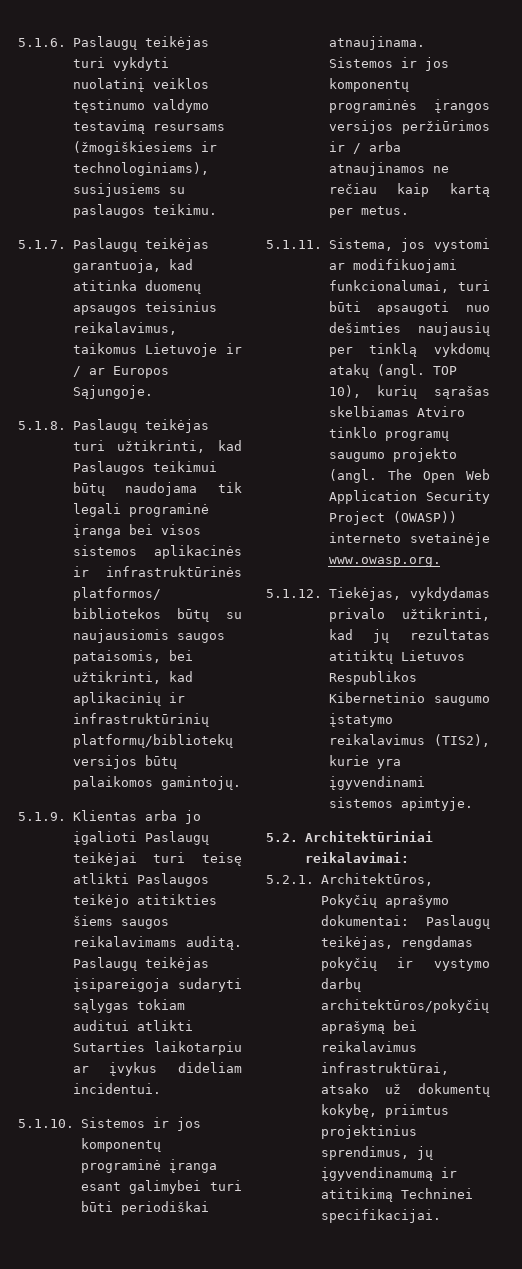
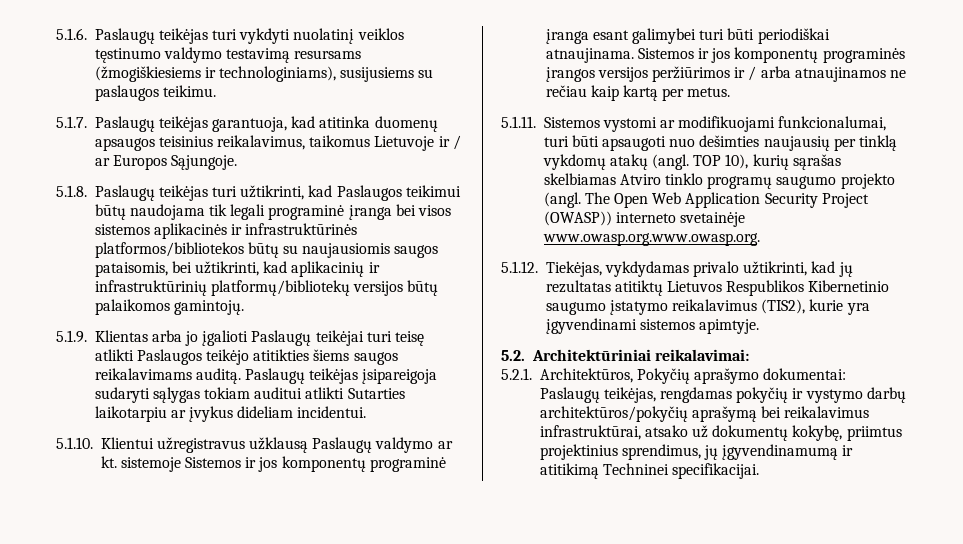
- 5.1.10. Sistemos ir jos komponentų programinė įranga esant galimybei turi būti periodiškai atnaujinama.
+ 5.1.10. Klientui užregistravus užklausą Paslaugų valdymo ar kt. sistemoje Sistemos ir jos komponentų programinė įranga esant galimybei turi būti periodiškai atnaujinama.
- 5.1.11. Sistema, jos vystomi ar modifikuojami funkcionalumai, turi būti apsaugoti nuo dešimties naujausių per tinklą vykdomų atakų (angl.
+ 5.1.11. Sistemos vystomi ar modifikuojami funkcionalumai, turi būti apsaugoti nuo dešimties naujausių per tinklą vykdomų atakų (angl.
- The Open Web Application Security Project (OWASP)) interneto svetainėje www.owasp.org.
+ The Open Web Application Security Project (OWASP)) interneto svetainėje www.owasp.org.www.owasp.org.

